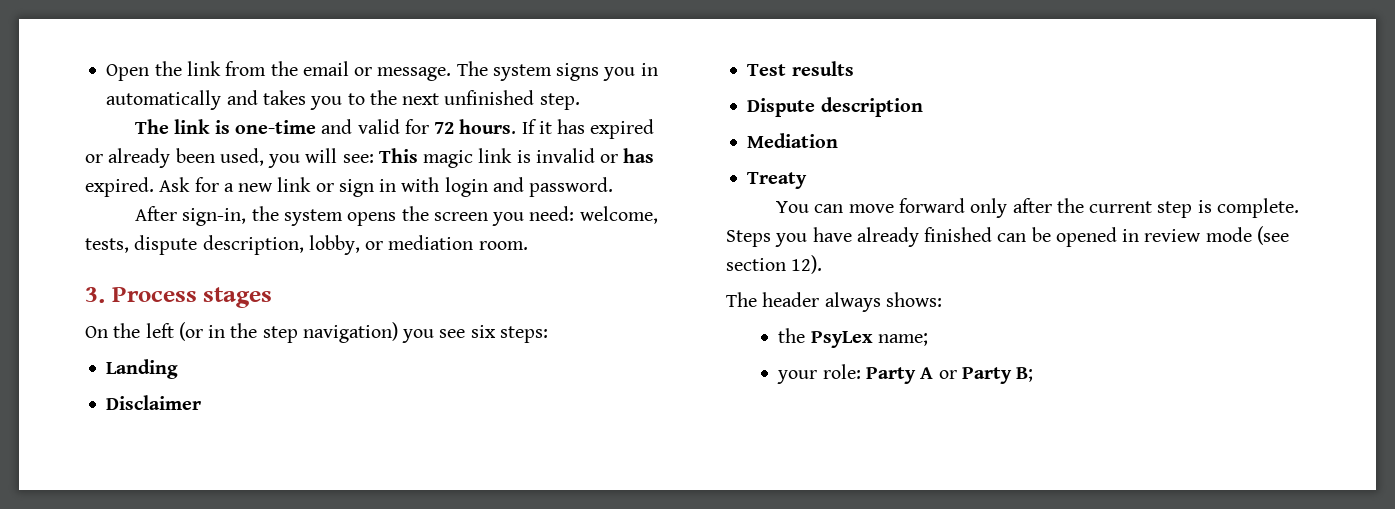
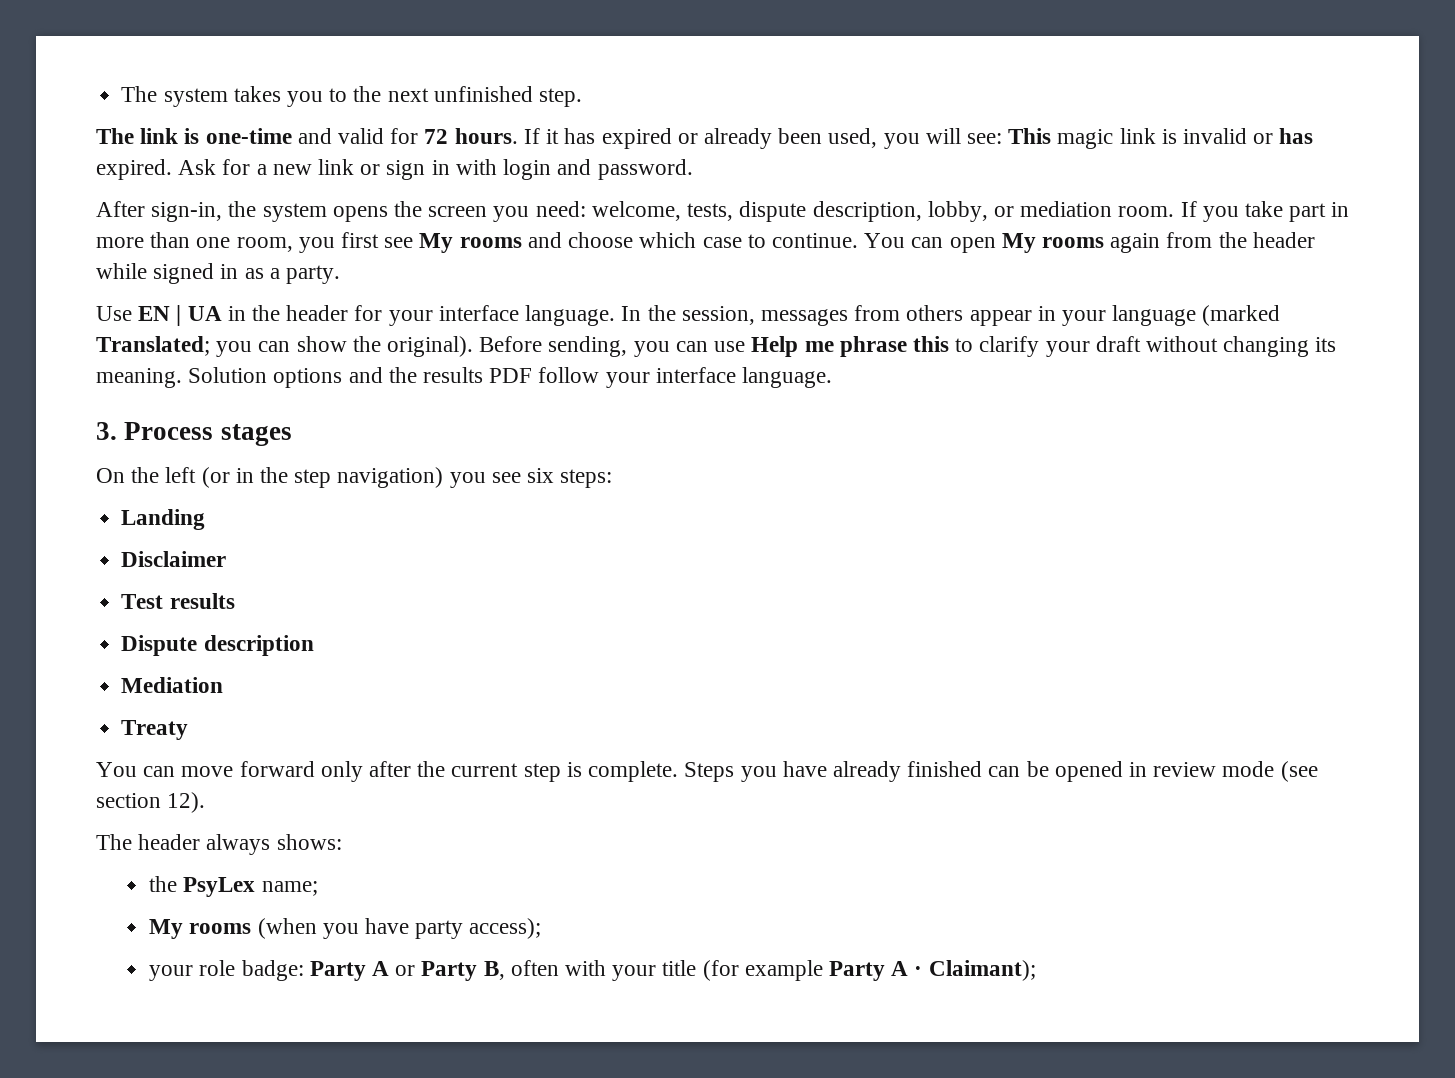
- Open the link from the email or message. The system signs you in automatically and takes you to the next unfinished step.
+ The system takes you to the next unfinished step.
+ If you take part in more than one room, you first see My rooms and choose which case to continue. You can open My rooms again from the header while signed in as a party.
+ Use EN | UA in the header for your interface language. In the session, messages from others appear in your language (marked Translated; you can show the original). Before sending, you can use Help me phrase this to clarify your draft without changing its meaning. Solution options and the results PDF follow your interface language.
- your role: Party A or Party B;
+ My rooms (when you have party access);
+ your role badge: Party A or Party B, often with your title (for example Party A · Claimant);

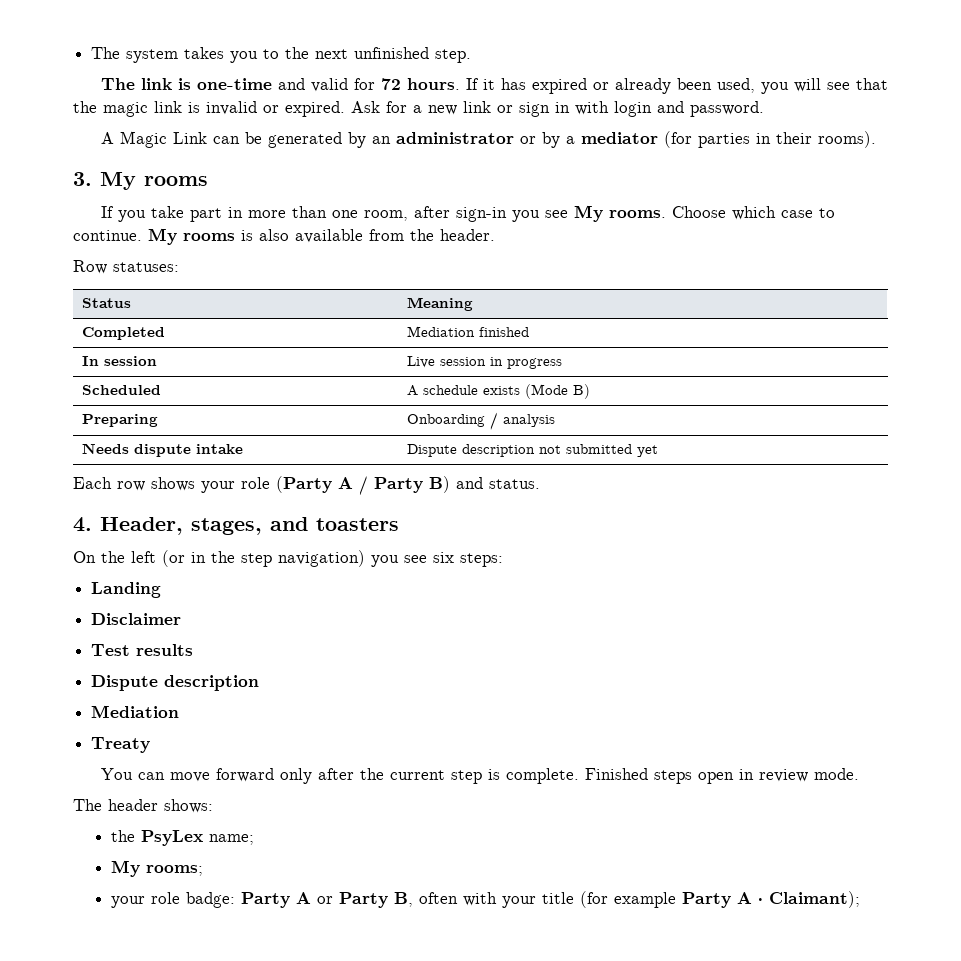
- If it has expired or already been used, you will see: This magic link is invalid or has expired.
+ If it has expired or already been used, you will see that the magic link is invalid or expired.
- After sign-in, the system opens the screen you need: welcome, tests, dispute description, lobby, or mediation room. If you take part in more than one room, you first see My rooms and choose which case to continue. You can open My rooms again from the header while signed in as a party.
- Use EN | UA in the header for your interface language. In the session, messages from others appear in your language (marked Translated; you can show the original). Before sending, you can use Help me phrase this to clarify your draft without changing its meaning. Solution options and the results PDF follow your interface language.
- 3. Process stages
+ A Magic Link can be generated by an administrator or by a mediator (for parties in their rooms).
+ 3. My rooms
+ If you take part in more than one room, after sign-in you see My rooms. Choose which case to continue. My rooms is also available from the header.
+ Row statuses:
+ Status | Meaning
+ Completed | Mediation finished
+ In session | Live session in progress
+ Scheduled | A schedule exists (Mode B)
+ Preparing | Onboarding / analysis
+ Needs dispute intake | Dispute description not submitted yet
+ Each row shows your role (Party A / Party B) and status.
+ 4. Header, stages, and toasters
- Steps you have already finished can be opened in review mode (see section 12).
+ Finished steps open in review mode.
- The header always shows:
+ The header shows:
- My rooms (when you have party access);
+ My rooms;

